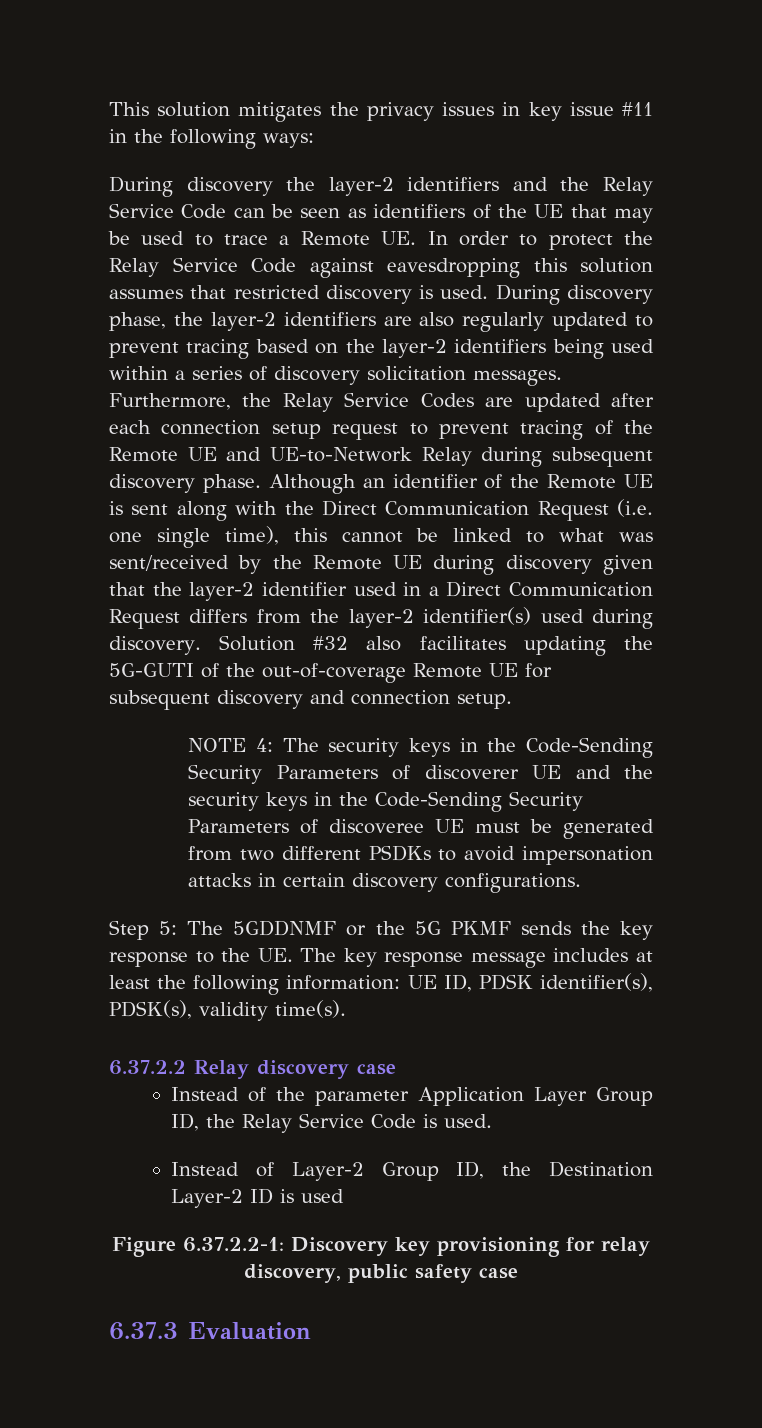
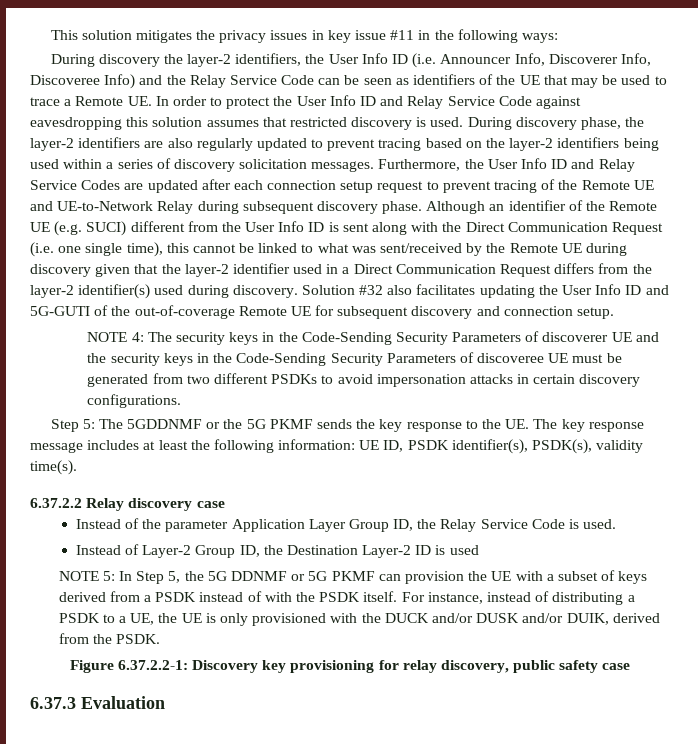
- During discovery the layer-2 identifiers and the Relay Service Code can be seen as identifiers of the UE that may be used to trace a Remote UE. In order to protect the Relay Service Code against eavesdropping this solution assumes that restricted discovery is used.
+ During discovery the layer-2 identifiers, the User Info ID (i.e. Announcer Info, Discoverer Info, Discoveree Info) and the Relay Service Code can be seen as identifiers of the UE that may be used to trace a Remote UE. In order to protect the User Info ID and Relay Service Code against eavesdropping this solution assumes that restricted discovery is used.
- Furthermore, the Relay Service Codes are updated after each connection setup request to prevent tracing of the Remote UE and UE-to-Network Relay during subsequent discovery phase.
+ Furthermore, the User Info ID and Relay Service Codes are updated after each connection setup request to prevent tracing of the Remote UE and UE-to-Network Relay during subsequent discovery phase.
- Although an identifier of the Remote UE is sent along with the Direct Communication Request (i.e. one single time), this cannot be linked to what was sent/received by the Remote UE during discovery given that the layer-2 identifier used in a Direct Communication Request differs from the layer-2 identifier(s) used during discovery.
+ Although an identifier of the Remote UE (e.g. SUCI) different from the User Info ID is sent along with the Direct Communication Request (i.e. one single time), this cannot be linked to what was sent/received by the Remote UE during discovery given that the layer-2 identifier used in a Direct Communication Request differs from the layer-2 identifier(s) used during discovery.
- Solution #32 also facilitates updating the 5G-GUTI of the out-of-coverage Remote UE for subsequent discovery and connection setup.
+ Solution #32 also facilitates updating the User Info ID and 5G-GUTI of the out-of-coverage Remote UE for subsequent discovery and connection setup.
- Step 5: The 5GDDNMF or the 5G PKMF sends the key response to the UE. The key response message includes at least the following information: UE ID, PDSK identifier(s), PDSK(s), validity time(s).
+ Step 5: The 5GDDNMF or the 5G PKMF sends the key response to the UE. The key response message includes at least the following information: UE ID, PSDK identifier(s), PSDK(s), validity time(s).
+ NOTE 5: In Step 5, the 5G DDNMF or 5G PKMF can provision the UE with a subset of keys derived from a PSDK instead of with the PSDK itself. For instance, instead of distributing a PSDK to a UE, the UE is only provisioned with the DUCK and/or DUSK and/or DUIK, derived from the PSDK.

